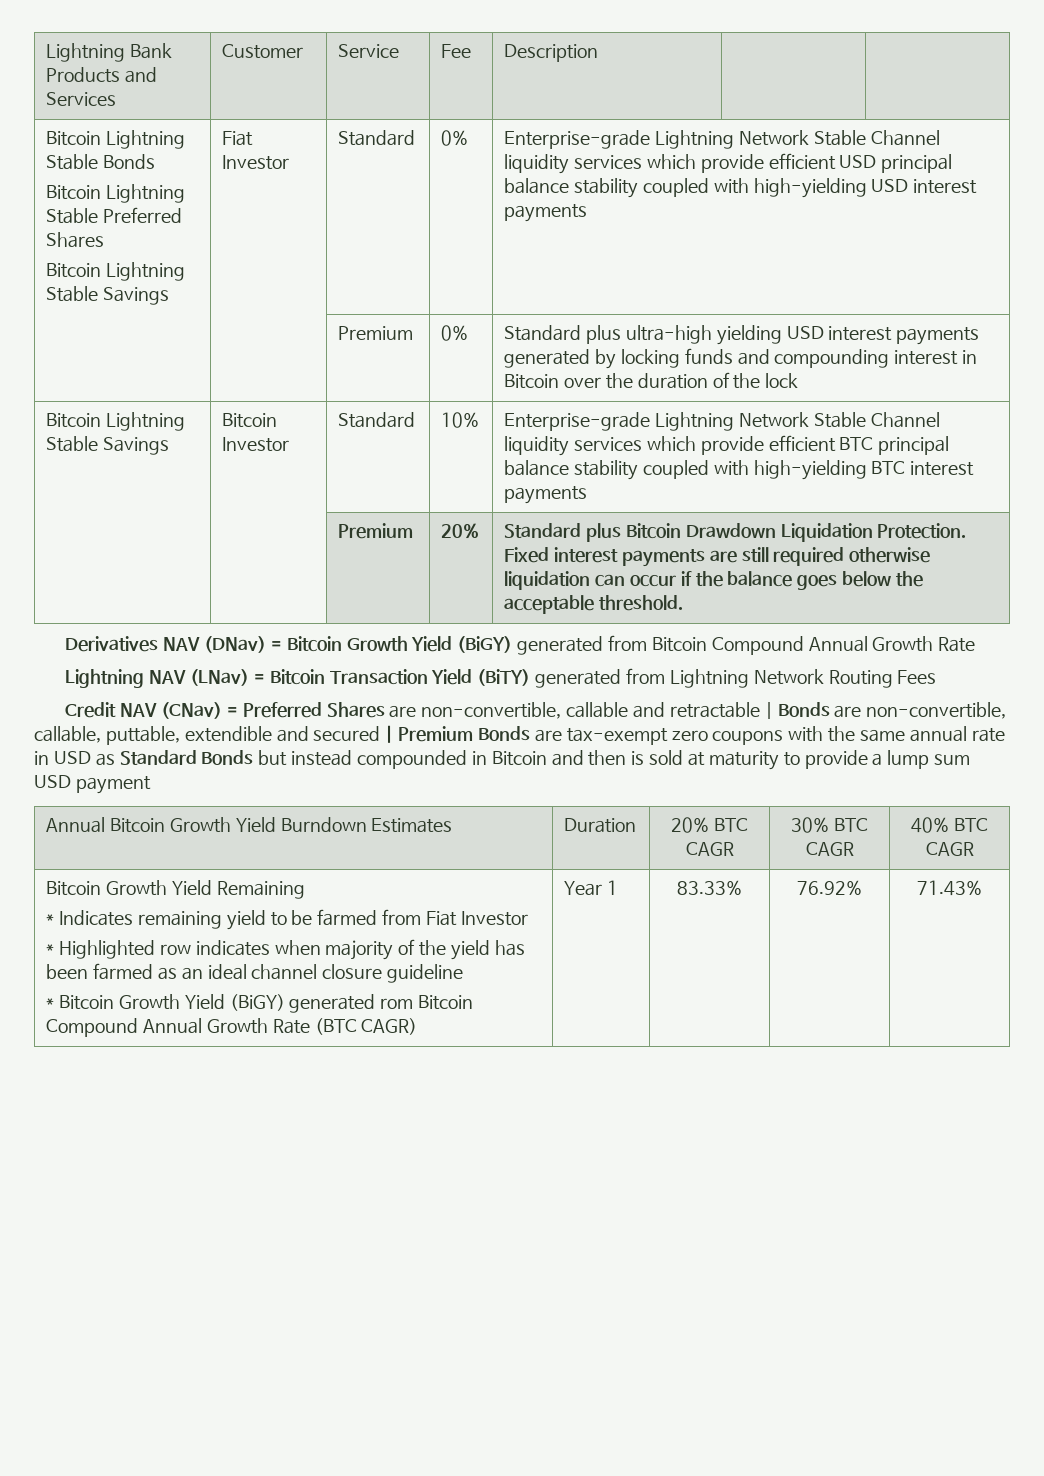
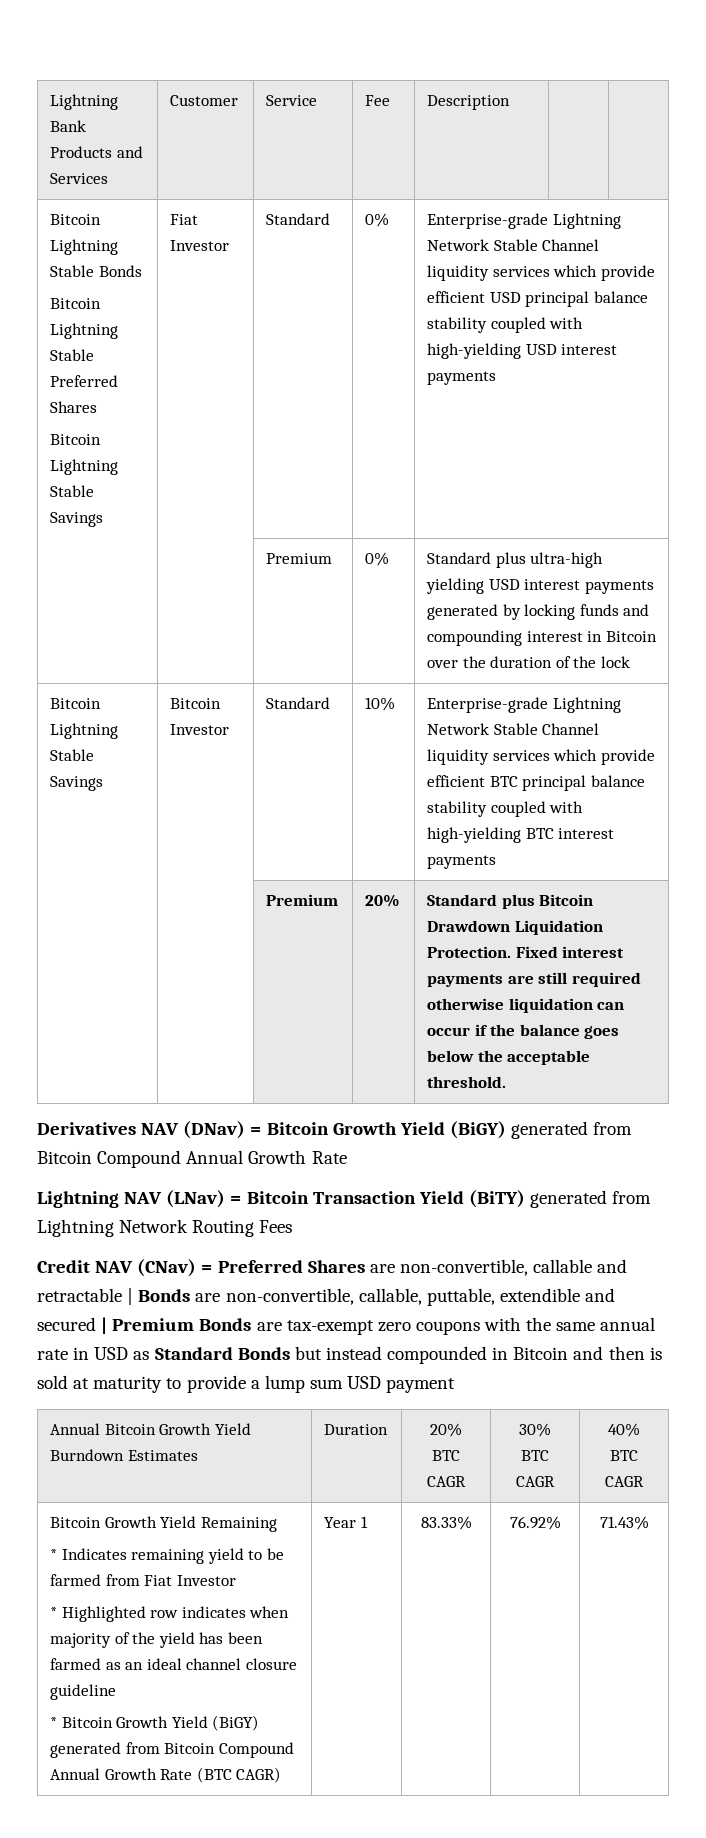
- * Bitcoin Growth Yield (BiGY) generated rom Bitcoin Compound Annual Growth Rate (BTC CAGR)
+ * Bitcoin Growth Yield (BiGY) generated from Bitcoin Compound Annual Growth Rate (BTC CAGR)

